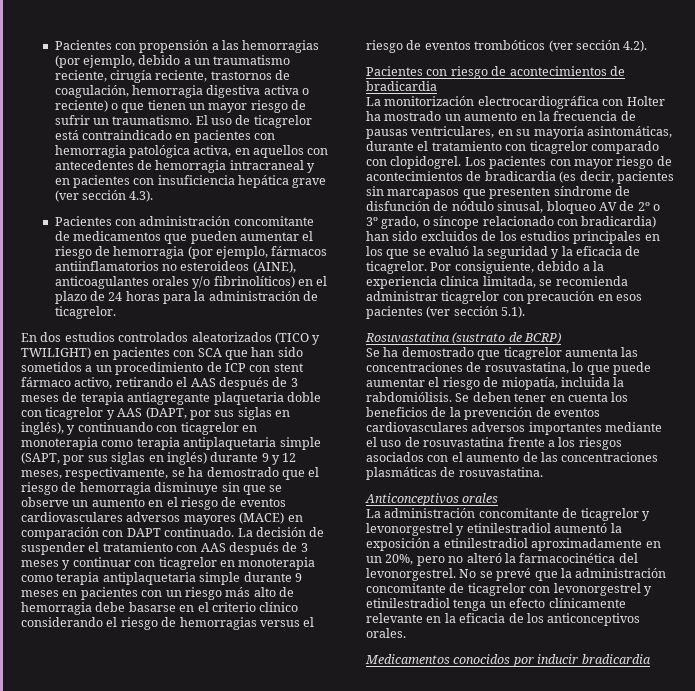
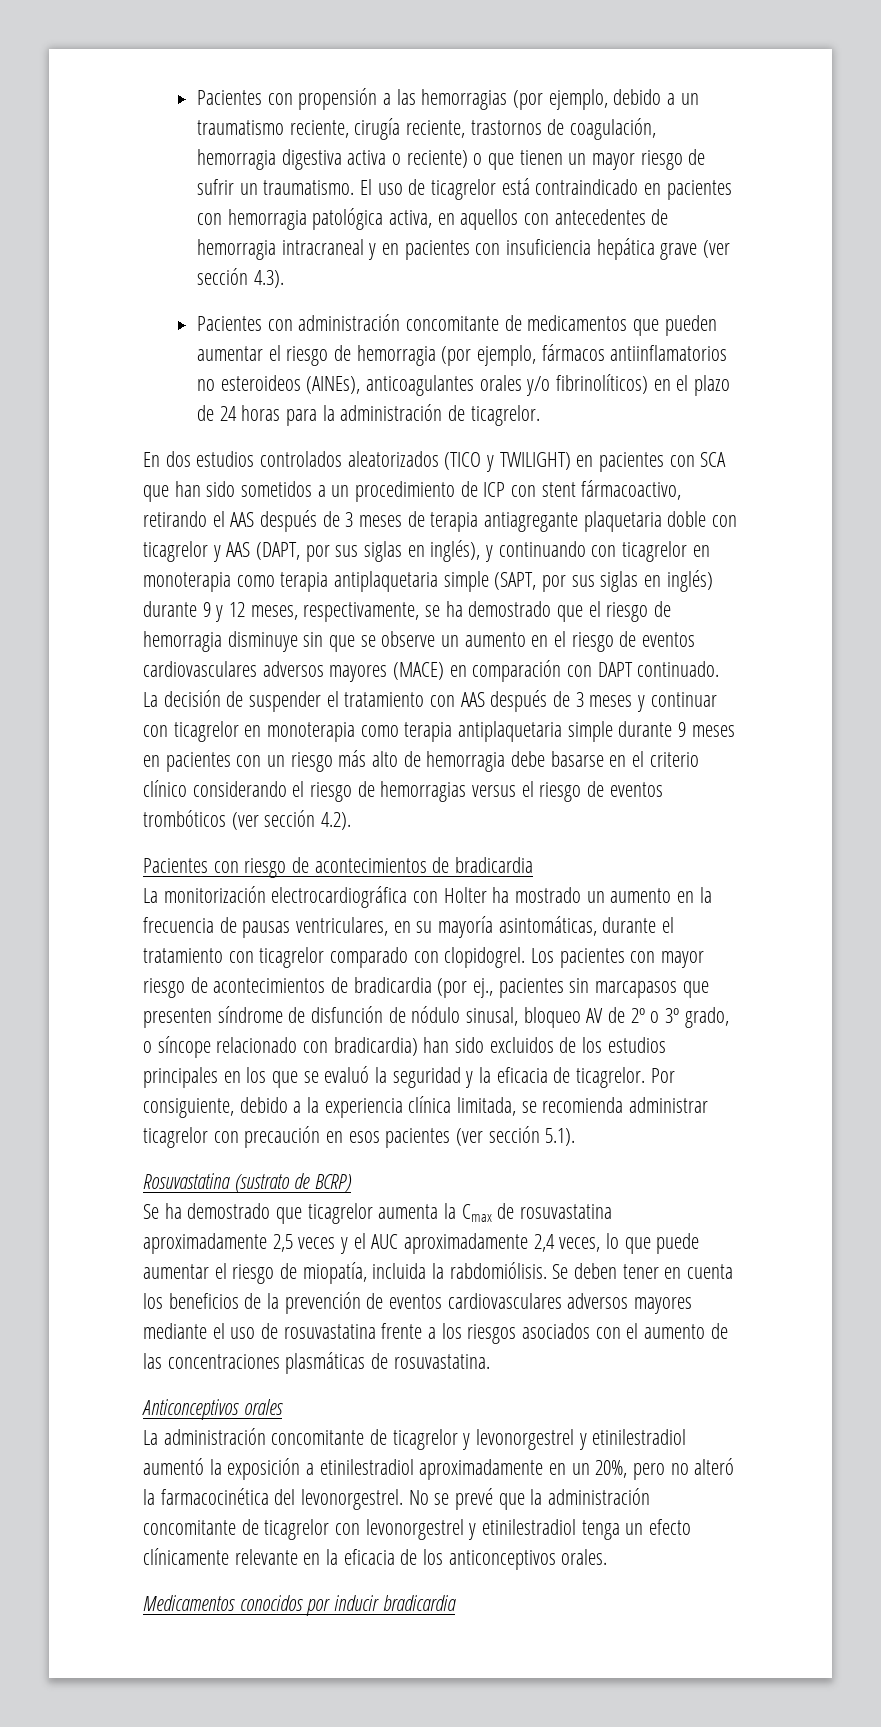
- Pacientes con administración concomitante de medicamentos que pueden aumentar el riesgo de hemorragia (por ejemplo, fármacos antiinflamatorios no esteroideos (AINE), anticoagulantes orales y/o fibrinolíticos) en el plazo de 24 horas para la administración de ticagrelor.
+ Pacientes con administración concomitante de medicamentos que pueden aumentar el riesgo de hemorragia (por ejemplo, fármacos antiinflamatorios no esteroideos (AINEs), anticoagulantes orales y/o fibrinolíticos) en el plazo de 24 horas para la administración de ticagrelor.
- En dos estudios controlados aleatorizados (TICO y TWILIGHT) en pacientes con SCA que han sido sometidos a un procedimiento de ICP con stent fármaco activo, retirando el AAS después de 3 meses de terapia antiagregante plaquetaria doble con ticagrelor y AAS (DAPT, por sus siglas en inglés), y continuando con ticagrelor en monoterapia como terapia antiplaquetaria simple (SAPT, por sus siglas en inglés) durante 9 y 12 meses, respectivamente, se ha demostrado que el riesgo de hemorragia disminuye sin que se observe un aumento en el riesgo de eventos cardiovasculares adversos mayores (MACE) en comparación con DAPT continuado.
+ En dos estudios controlados aleatorizados (TICO y TWILIGHT) en pacientes con SCA que han sido sometidos a un procedimiento de ICP con stent fármacoactivo, retirando el AAS después de 3 meses de terapia antiagregante plaquetaria doble con ticagrelor y AAS (DAPT, por sus siglas en inglés), y continuando con ticagrelor en monoterapia como terapia antiplaquetaria simple (SAPT, por sus siglas en inglés) durante 9 y 12 meses, respectivamente, se ha demostrado que el riesgo de hemorragia disminuye sin que se observe un aumento en el riesgo de eventos cardiovasculares adversos mayores (MACE) en comparación con DAPT continuado.
- Los pacientes con mayor riesgo de acontecimientos de bradicardia (es decir, pacientes sin marcapasos que presenten síndrome de disfunción de nódulo sinusal, bloqueo AV de 2º o 3º grado, o síncope relacionado con bradicardia) han sido excluidos de los estudios principales en los que se evaluó la seguridad y la eficacia de ticagrelor.
+ Los pacientes con mayor riesgo de acontecimientos de bradicardia (por ej., pacientes sin marcapasos que presenten síndrome de disfunción de nódulo sinusal, bloqueo AV de 2º o 3º grado, o síncope relacionado con bradicardia) han sido excluidos de los estudios principales en los que se evaluó la seguridad y la eficacia de ticagrelor.
- Se ha demostrado que ticagrelor aumenta las concentraciones de rosuvastatina, lo que puede aumentar el riesgo de miopatía, incluida la rabdomiólisis.
+ Se ha demostrado que ticagrelor aumenta la Cmax de rosuvastatina aproximadamente 2,5 veces y el AUC aproximadamente 2,4 veces, lo que puede aumentar el riesgo de miopatía, incluida la rabdomiólisis.
- Se deben tener en cuenta los beneficios de la prevención de eventos cardiovasculares adversos importantes mediante el uso de rosuvastatina frente a los riesgos asociados con el aumento de las concentraciones plasmáticas de rosuvastatina.
+ Se deben tener en cuenta los beneficios de la prevención de eventos cardiovasculares adversos mayores mediante el uso de rosuvastatina frente a los riesgos asociados con el aumento de las concentraciones plasmáticas de rosuvastatina.

